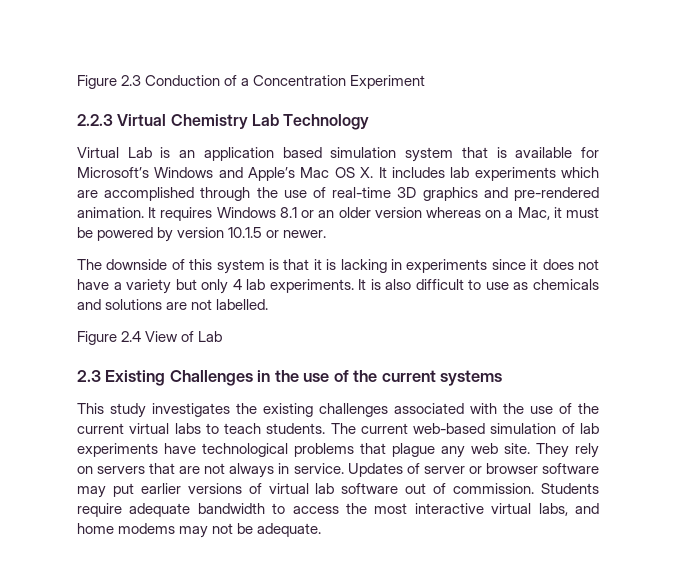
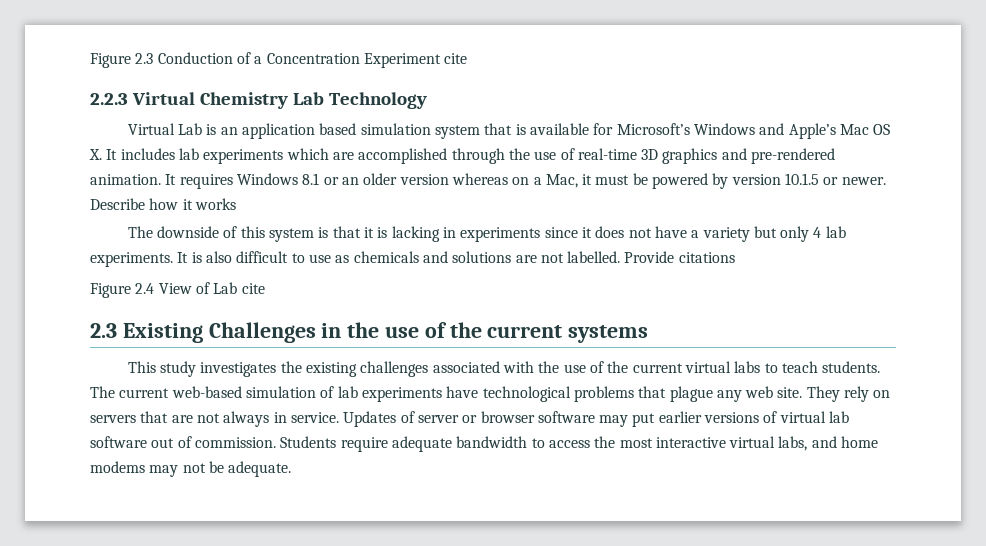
- Figure 2.3 Conduction of a Concentration Experiment
+ Figure 2.3 Conduction of a Concentration Experiment cite
+ Describe how it works
+ Provide citations
- Figure 2.4 View of Lab
+ Figure 2.4 View of Lab cite

